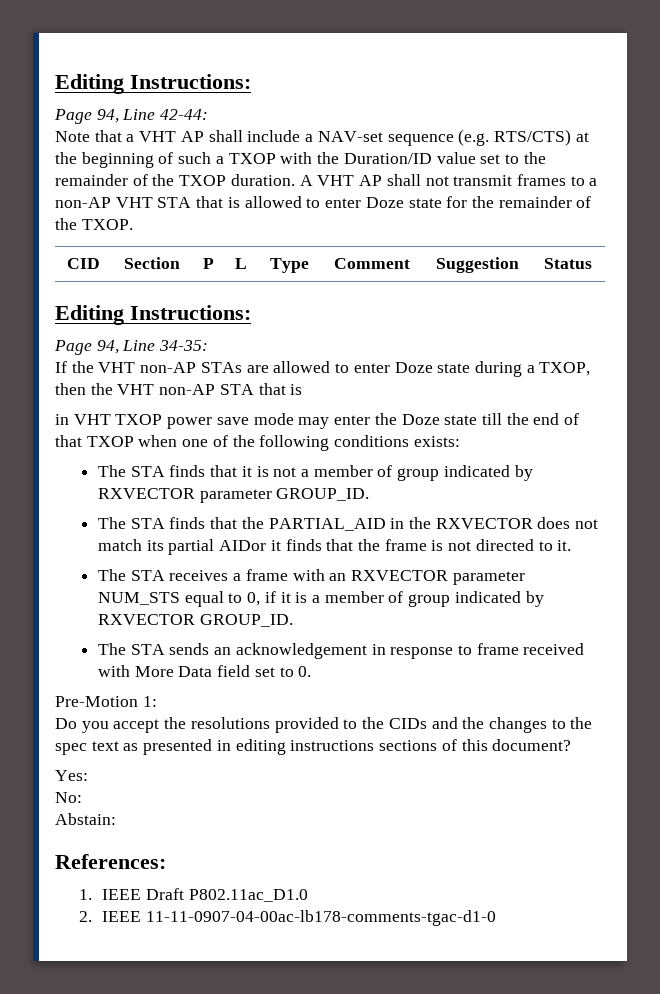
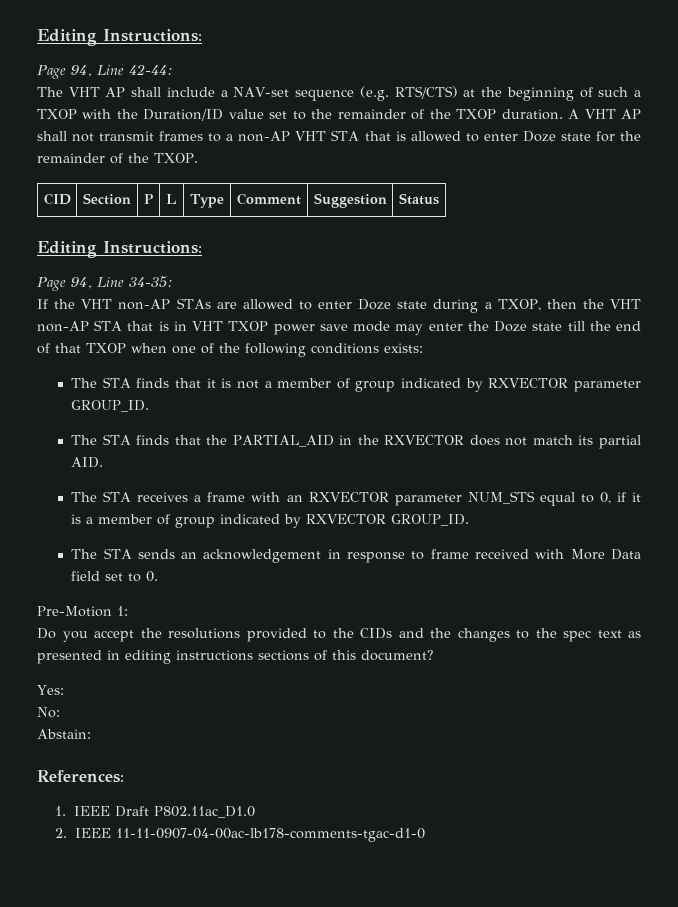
- Note that a VHT AP shall include a NAV-set sequence (e.g. RTS/CTS) at the beginning of such a TXOP with the Duration/ID value set to the remainder of the TXOP duration.
+ The VHT AP shall include a NAV-set sequence (e.g. RTS/CTS) at the beginning of such a TXOP with the Duration/ID value set to the remainder of the TXOP duration.
- If the VHT non-AP STAs are allowed to enter Doze state during a TXOP, then the VHT non-AP STA that is
- in VHT TXOP power save mode may enter the Doze state till the end of that TXOP when one of the following conditions exists:
+ If the VHT non-AP STAs are allowed to enter Doze state during a TXOP, then the VHT non-AP STA that is in VHT TXOP power save mode may enter the Doze state till the end of that TXOP when one of the following conditions exists:
- The STA finds that the PARTIAL_AID in the RXVECTOR does not match its partial AIDor it finds that the frame is not directed to it.
+ The STA finds that the PARTIAL_AID in the RXVECTOR does not match its partial AID.

